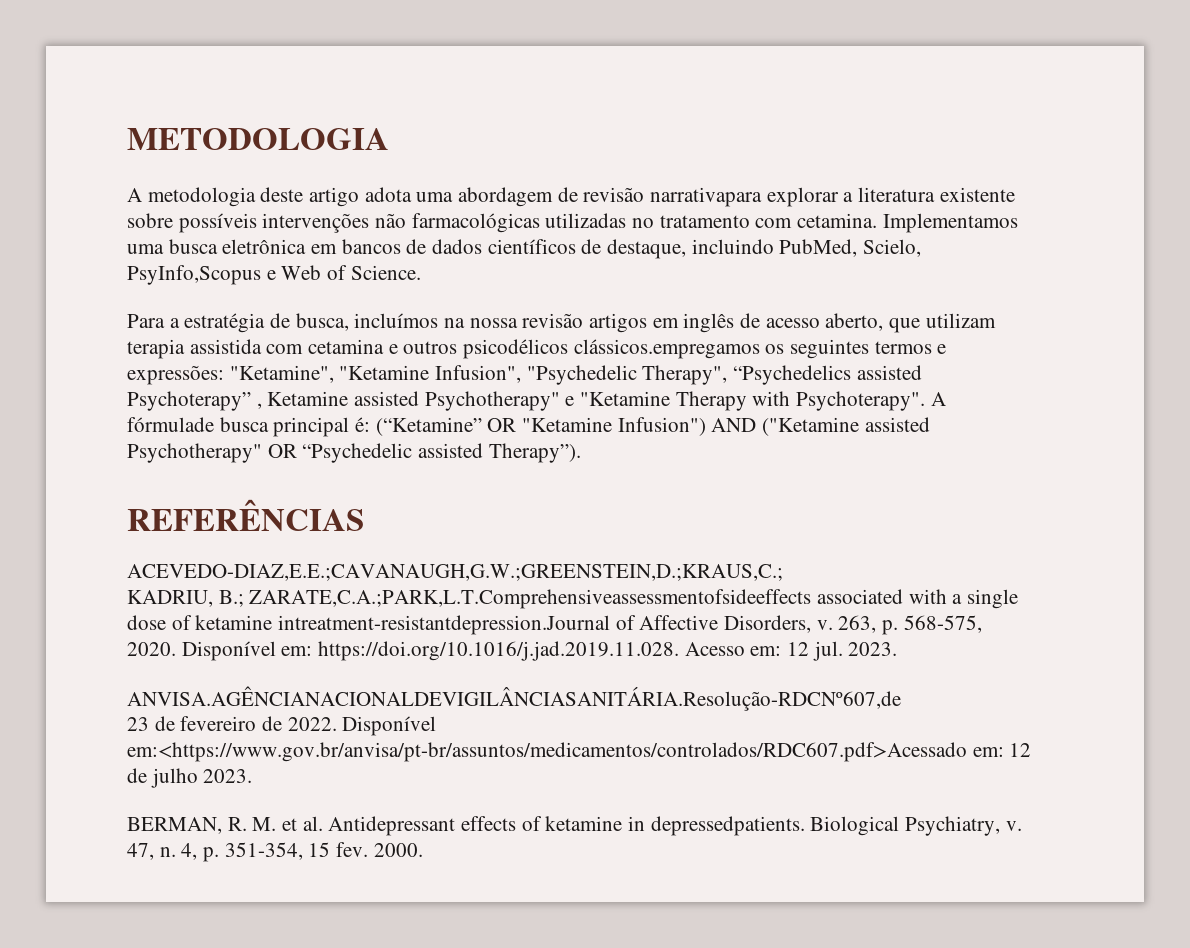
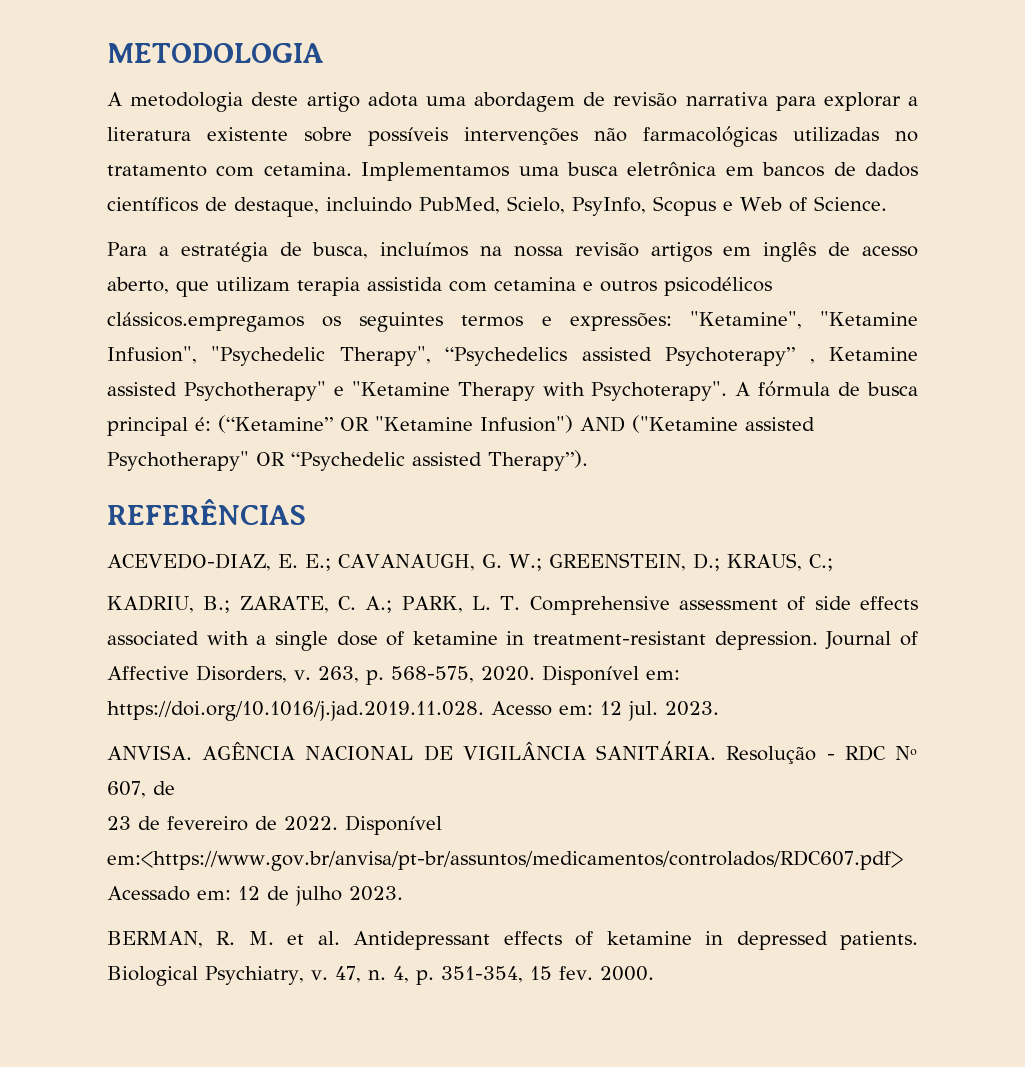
- A metodologia deste artigo adota uma abordagem de revisão narrativapara explorar a literatura existente sobre possíveis intervenções não farmacológicas utilizadas no tratamento com cetamina.
+ A metodologia deste artigo adota uma abordagem de revisão narrativa para explorar a literatura existente sobre possíveis intervenções não farmacológicas utilizadas no tratamento com cetamina.
- Implementamos uma busca eletrônica em bancos de dados científicos de destaque, incluindo PubMed, Scielo, PsyInfo,Scopus e Web of Science.
+ Implementamos uma busca eletrônica em bancos de dados científicos de destaque, incluindo PubMed, Scielo, PsyInfo, Scopus e Web of Science.
- A fórmulade busca principal é: (“Ketamine” OR "Ketamine Infusion") AND ("Ketamine assisted Psychotherapy" OR “Psychedelic assisted Therapy”).
+ A fórmula de busca principal é: (“Ketamine” OR "Ketamine Infusion") AND ("Ketamine assisted Psychotherapy" OR “Psychedelic assisted Therapy”).
- ACEVEDO-DIAZ,E.E.;CAVANAUGH,G.W.;GREENSTEIN,D.;KRAUS,C.;
- KADRIU, B.; ZARATE,C.A.;PARK,L.T.Comprehensiveassessmentofsideeffects associated with a single dose of ketamine intreatment-resistantdepression.Journal of Affective Disorders, v.
+ ACEVEDO-DIAZ, E. E.; CAVANAUGH, G. W.; GREENSTEIN, D.; KRAUS, C.;
+ KADRIU, B.; ZARATE, C. A.; PARK, L. T. Comprehensive assessment of side effects associated with a single dose of ketamine in treatment-resistant depression. Journal of Affective Disorders, v.
- ANVISA.AGÊNCIANACIONALDEVIGILÂNCIASANITÁRIA.Resolução-RDCNº607,de
+ ANVISA. AGÊNCIA NACIONAL DE VIGILÂNCIA SANITÁRIA. Resolução - RDC Nº 607, de
- Disponível em:<https://www.gov.br/anvisa/pt-br/assuntos/medicamentos/controlados/RDC607.pdf>Acessado em: 12 de julho 2023.
+ Disponível em:<https://www.gov.br/anvisa/pt-br/assuntos/medicamentos/controlados/RDC607.pdf> Acessado em: 12 de julho 2023.
- BERMAN, R. M. et al. Antidepressant effects of ketamine in depressedpatients.
+ BERMAN, R. M. et al. Antidepressant effects of ketamine in depressed patients.

